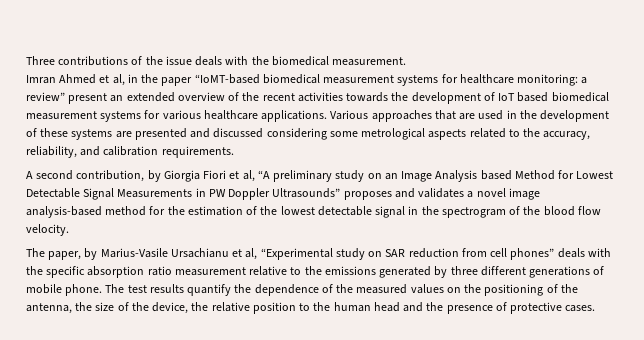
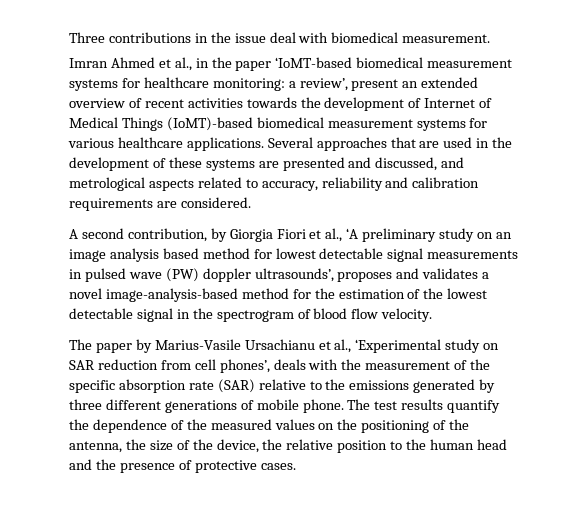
- Three contributions of the issue deals with the biomedical measurement.
+ Three contributions in the issue deal with biomedical measurement.
- Imran Ahmed et al, in the paper “IoMT-based biomedical measurement systems for healthcare monitoring: a review” present an extended overview of the recent activities towards the development of IoT based biomedical measurement systems for various healthcare applications.
+ Imran Ahmed et al., in the paper ‘IoMT-based biomedical measurement systems for healthcare monitoring: a review’, present an extended overview of recent activities towards the development of Internet of Medical Things (IoMT)-based biomedical measurement systems for various healthcare applications.
- Various approaches that are used in the development of these systems are presented and discussed considering some metrological aspects related to the accuracy, reliability, and calibration requirements.
+ Several approaches that are used in the development of these systems are presented and discussed, and metrological aspects related to accuracy, reliability and calibration requirements are considered.
- A second contribution, by Giorgia Fiori et al, “A preliminary study on an Image Analysis based Method for Lowest Detectable Signal Measurements in PW Doppler Ultrasounds” proposes and validates a novel image analysis-based method for the estimation of the lowest detectable signal in the spectrogram of the blood flow velocity.
+ A second contribution, by Giorgia Fiori et al., ‘A preliminary study on an image analysis based method for lowest detectable signal measurements in pulsed wave (PW) doppler ultrasounds’, proposes and validates a novel image-analysis-based method for the estimation of the lowest detectable signal in the spectrogram of blood flow velocity.
- The paper, by Marius-Vasile Ursachianu et al, “Experimental study on SAR reduction from cell phones” deals with the specific absorption ratio measurement relative to the emissions generated by three different generations of mobile phone.
+ The paper by Marius-Vasile Ursachianu et al., ‘Experimental study on SAR reduction from cell phones’, deals with the measurement of the specific absorption rate (SAR) relative to the emissions generated by three different generations of mobile phone.

